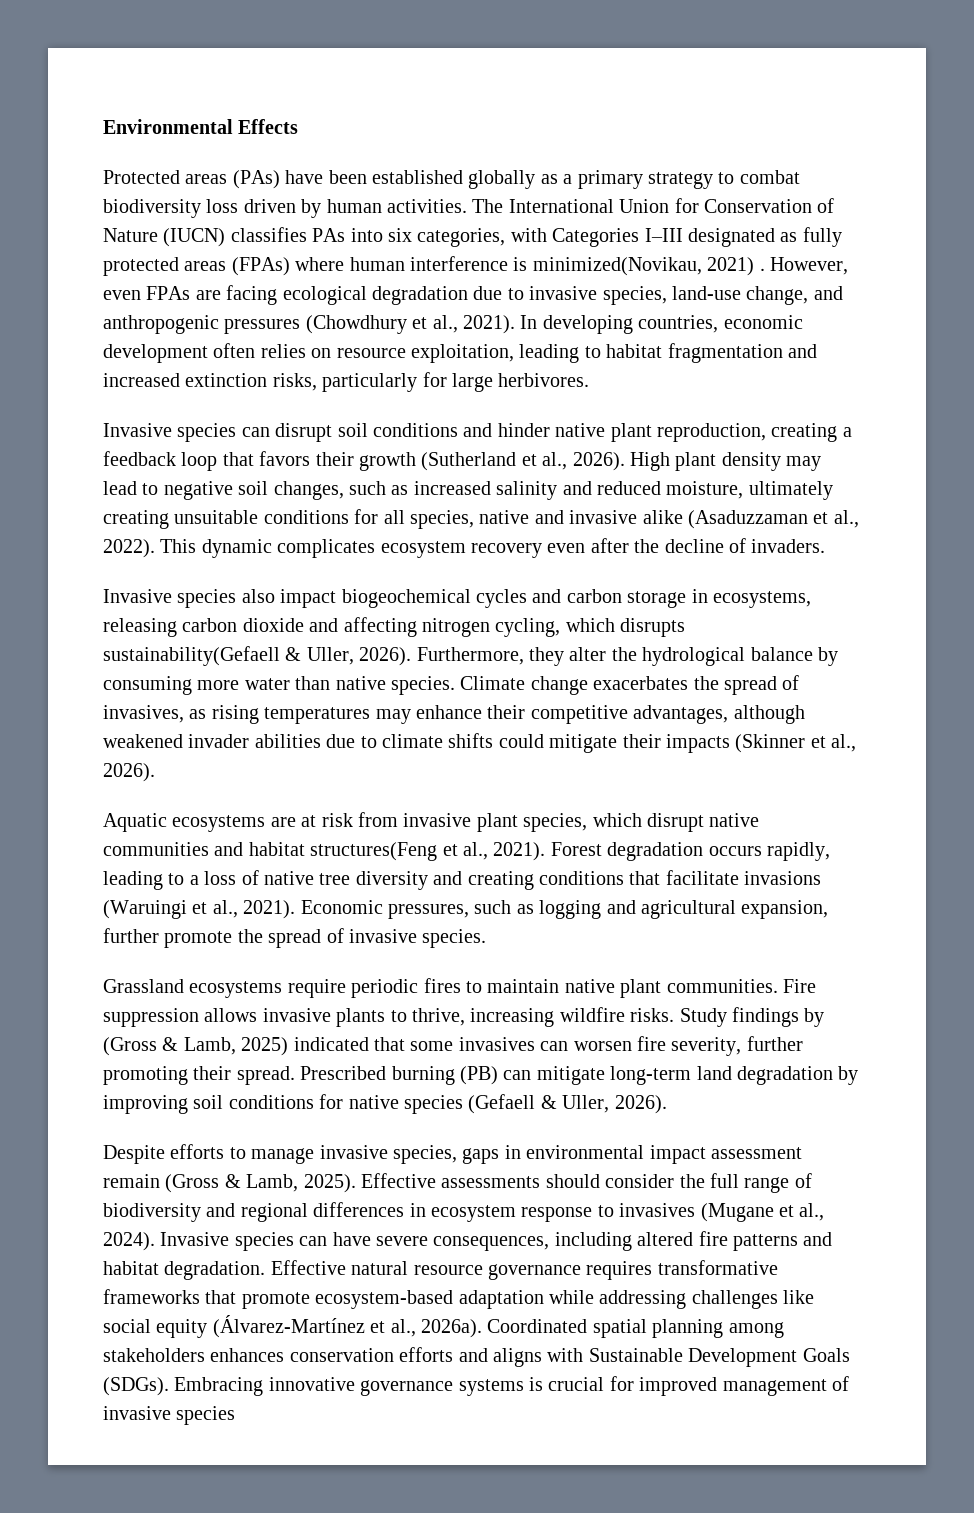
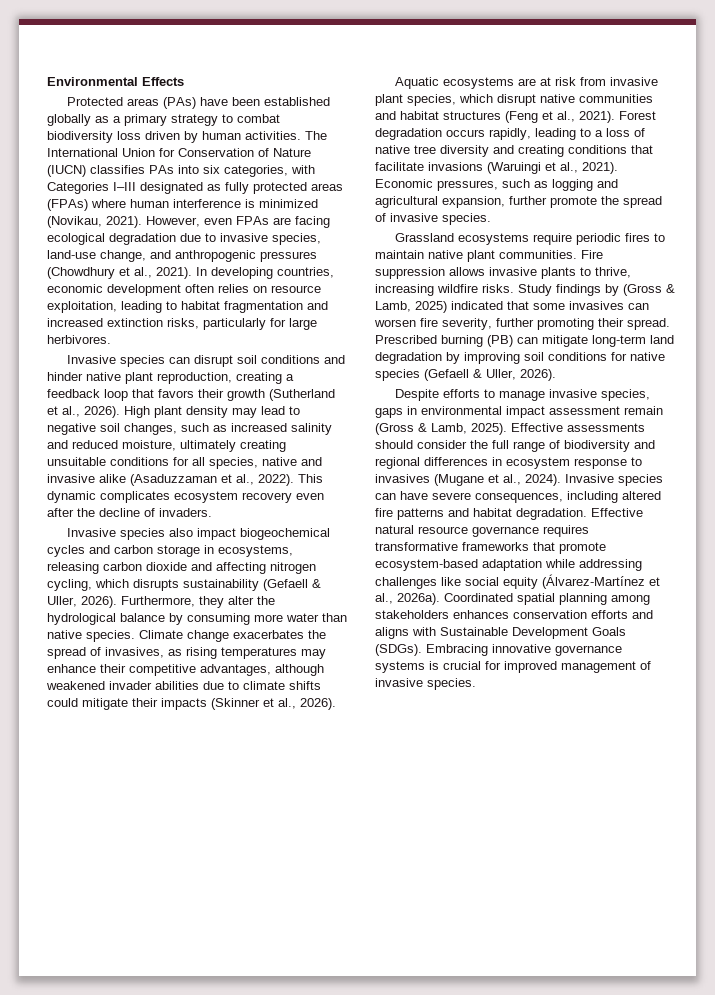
- The International Union for Conservation of Nature (IUCN) classifies PAs into six categories, with Categories I–III designated as fully protected areas (FPAs) where human interference is minimized(Novikau, 2021) .
+ The International Union for Conservation of Nature (IUCN) classifies PAs into six categories, with Categories I–III designated as fully protected areas (FPAs) where human interference is minimized (Novikau, 2021).
- Invasive species also impact biogeochemical cycles and carbon storage in ecosystems, releasing carbon dioxide and affecting nitrogen cycling, which disrupts sustainability(Gefaell & Uller, 2026).
+ Invasive species also impact biogeochemical cycles and carbon storage in ecosystems, releasing carbon dioxide and affecting nitrogen cycling, which disrupts sustainability (Gefaell & Uller, 2026).
- Aquatic ecosystems are at risk from invasive plant species, which disrupt native communities and habitat structures(Feng et al., 2021).
+ Aquatic ecosystems are at risk from invasive plant species, which disrupt native communities and habitat structures (Feng et al., 2021).
- Embracing innovative governance systems is crucial for improved management of invasive species
+ Embracing innovative governance systems is crucial for improved management of invasive species.

